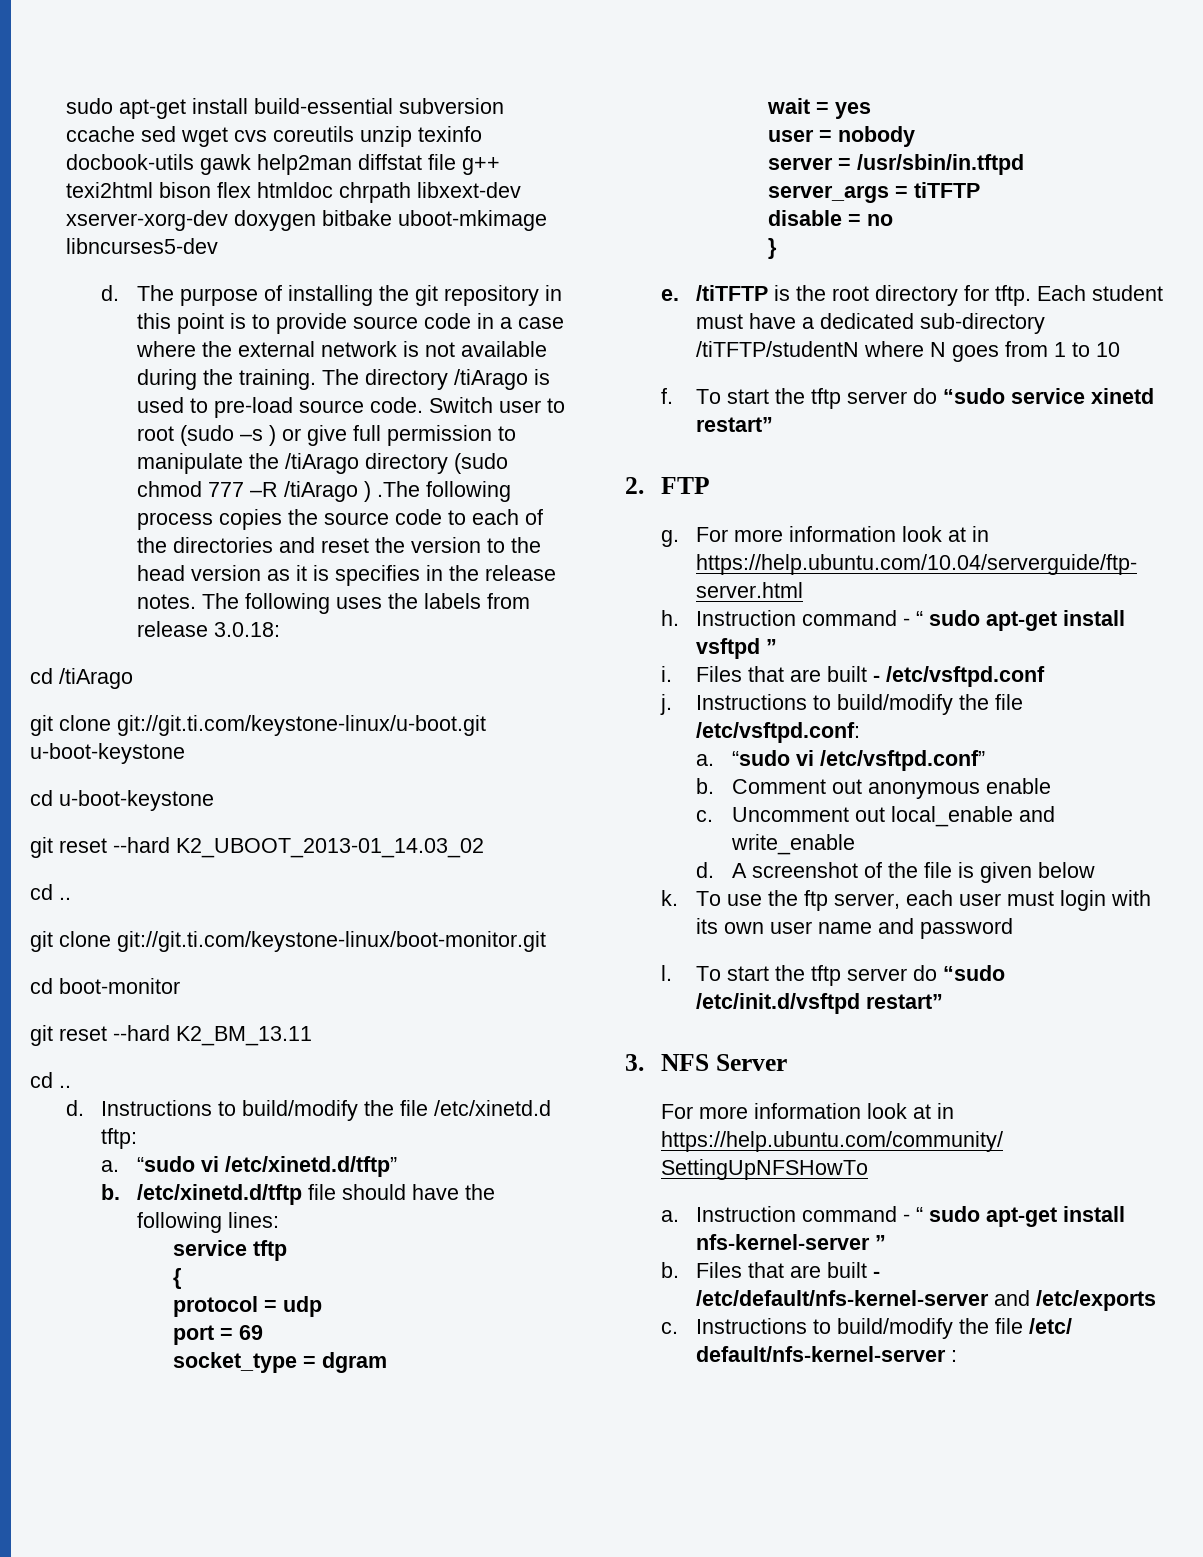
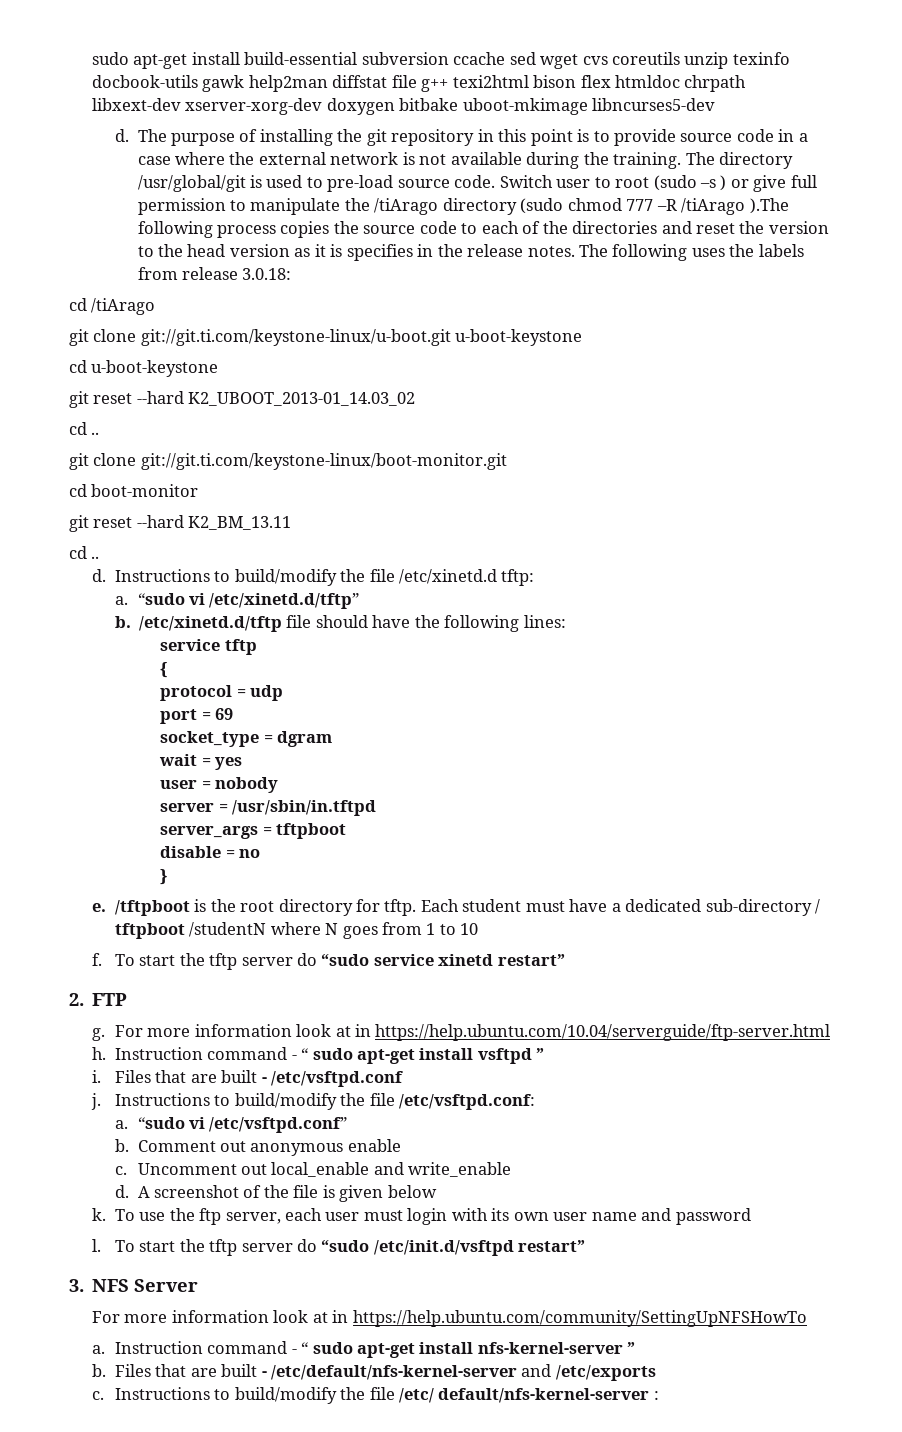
- The directory /tiArago is used to pre-load source code.
+ The directory /usr/global/git is used to pre-load source code.
- Switch user to root (sudo –s ) or give full permission to manipulate the /tiArago directory (sudo chmod 777 –R /tiArago ) .The following process copies the source code to each of the directories and reset the version to the head version as it is specifies in the release notes.
+ Switch user to root (sudo –s ) or give full permission to manipulate the /tiArago directory (sudo chmod 777 –R /tiArago ).The following process copies the source code to each of the directories and reset the version to the head version as it is specifies in the release notes.
- server_args = tiTFTP
+ server_args = tftpboot
- /tiTFTP is the root directory for tftp.
+ /tftpboot is the root directory for tftp.
- Each student must have a dedicated sub-directory /tiTFTP/studentN where N goes from 1 to 10
+ Each student must have a dedicated sub-directory / tftpboot /studentN where N goes from 1 to 10

